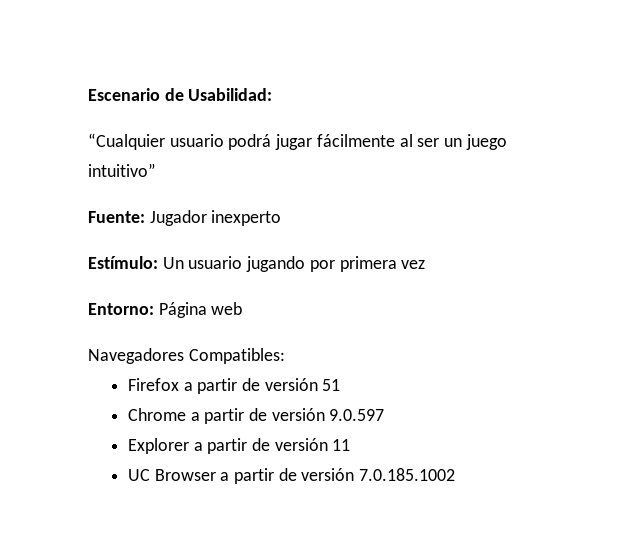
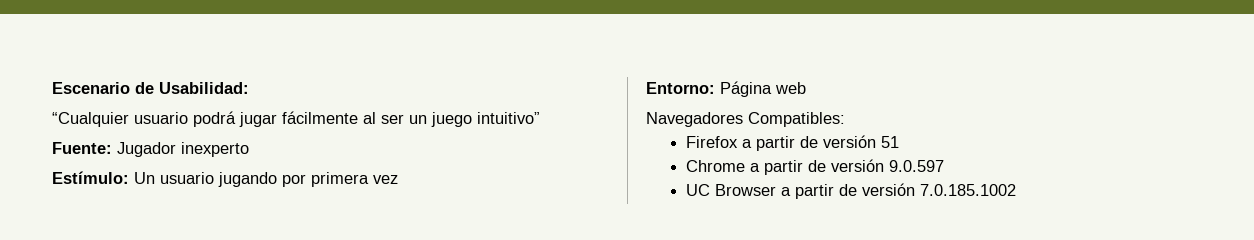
- Explorer a partir de versión 11

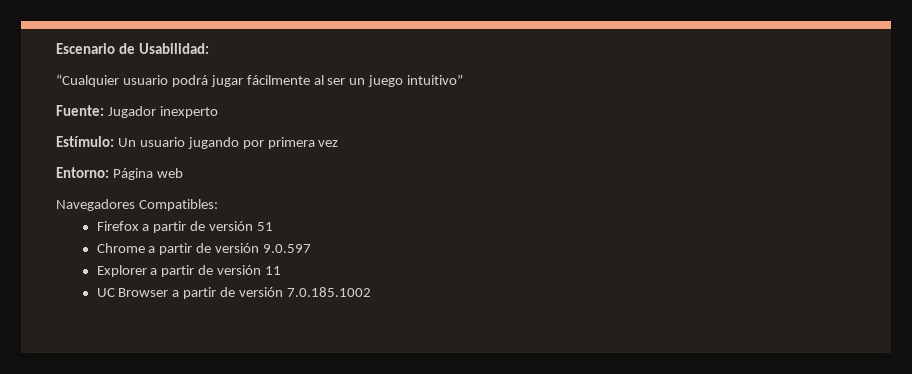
+ Explorer a partir de versión 11

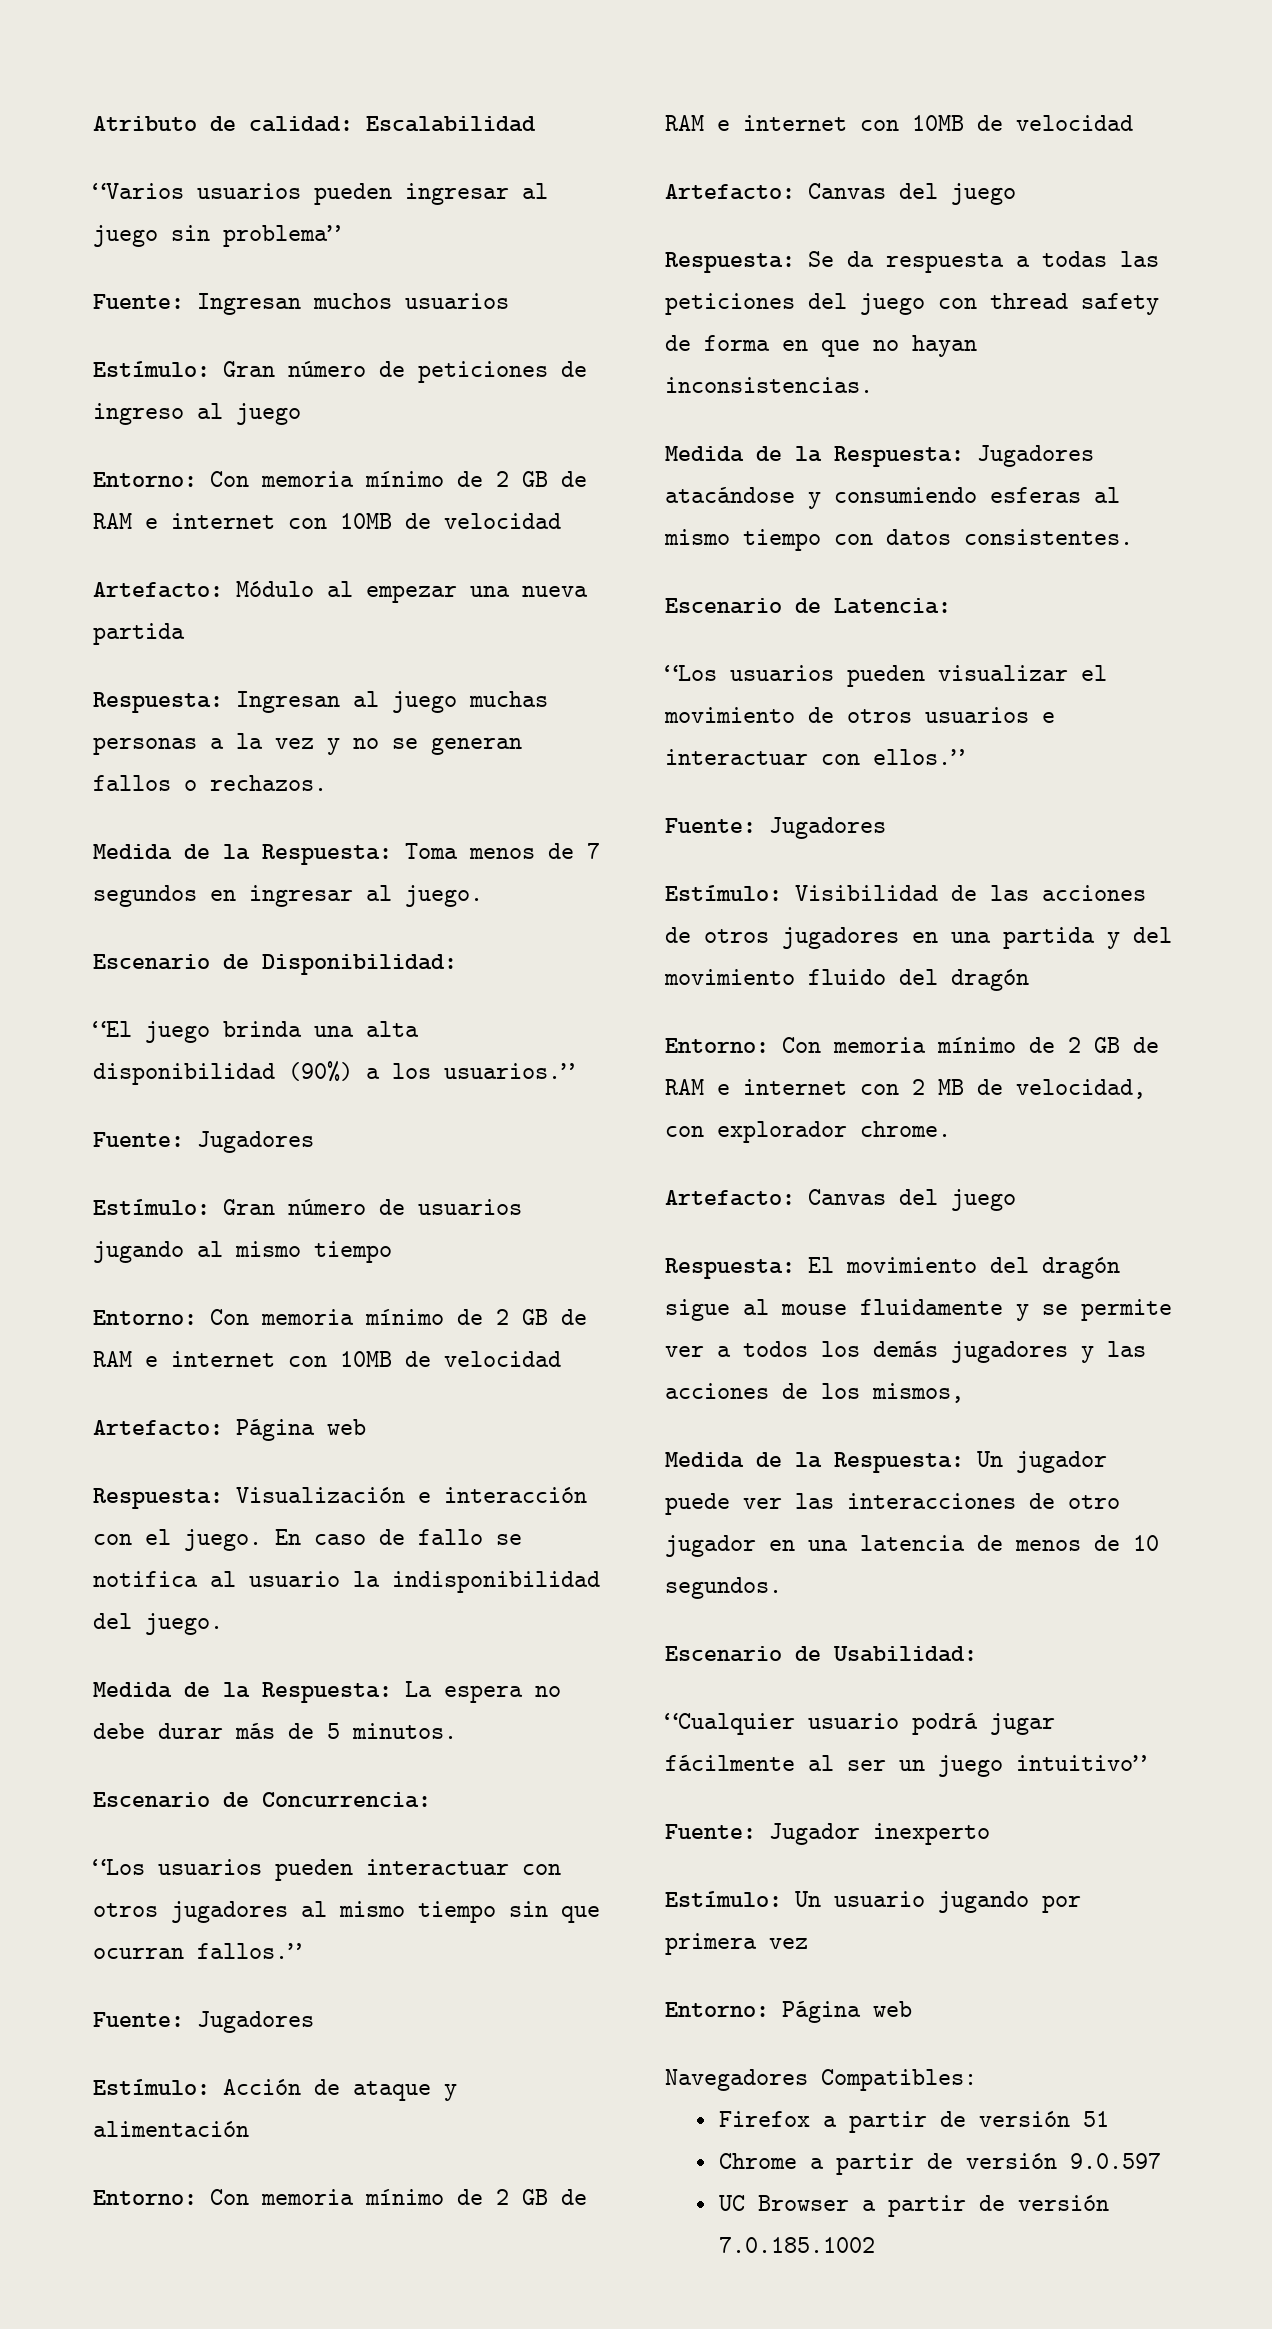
+ Atributo de calidad: Escalabilidad
+ “Varios usuarios pueden ingresar al juego sin problema”
+ Fuente: Ingresan muchos usuarios
+ Estímulo: Gran número de peticiones de ingreso al juego
+ Entorno: Con memoria mínimo de 2 GB de RAM e internet con 10MB de velocidad
+ Artefacto: Módulo al empezar una nueva partida
+ Respuesta: Ingresan al juego muchas personas a la vez y no se generan fallos o rechazos.
+ Medida de la Respuesta: Toma menos de 7 segundos en ingresar al juego.
+ Escenario de Disponibilidad:
+ “El juego brinda una alta disponibilidad (90%) a los usuarios.”
+ Fuente: Jugadores
+ Estímulo: Gran número de usuarios jugando al mismo tiempo
+ Entorno: Con memoria mínimo de 2 GB de RAM e internet con 10MB de velocidad
+ Artefacto: Página web
+ Respuesta: Visualización e interacción con el juego. En caso de fallo se notifica al usuario la indisponibilidad del juego.
+ Medida de la Respuesta: La espera no debe durar más de 5 minutos.
+ Escenario de Concurrencia:
+ “Los usuarios pueden interactuar con otros jugadores al mismo tiempo sin que ocurran fallos.”
+ Fuente: Jugadores
+ Estímulo: Acción de ataque y alimentación
+ Entorno: Con memoria mínimo de 2 GB de RAM e internet con 10MB de velocidad
+ Artefacto: Canvas del juego
+ Respuesta: Se da respuesta a todas las peticiones del juego con thread safety de forma en que no hayan inconsistencias.
+ Medida de la Respuesta: Jugadores atacándose y consumiendo esferas al mismo tiempo con datos consistentes.
+ Escenario de Latencia:
+ “Los usuarios pueden visualizar el movimiento de otros usuarios e interactuar con ellos.”
+ Fuente: Jugadores
+ Estímulo: Visibilidad de las acciones de otros jugadores en una partida y del movimiento fluido del dragón
+ Entorno: Con memoria mínimo de 2 GB de RAM e internet con 2 MB de velocidad, con explorador chrome.
+ Artefacto: Canvas del juego
+ Respuesta: El movimiento del dragón sigue al mouse fluidamente y se permite ver a todos los demás jugadores y las acciones de los mismos,
+ Medida de la Respuesta: Un jugador puede ver las interacciones de otro jugador en una latencia de menos de 10 segundos.
- Explorer a partir de versión 11

